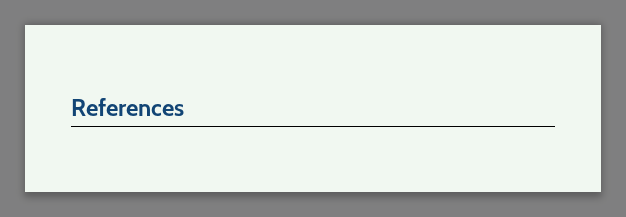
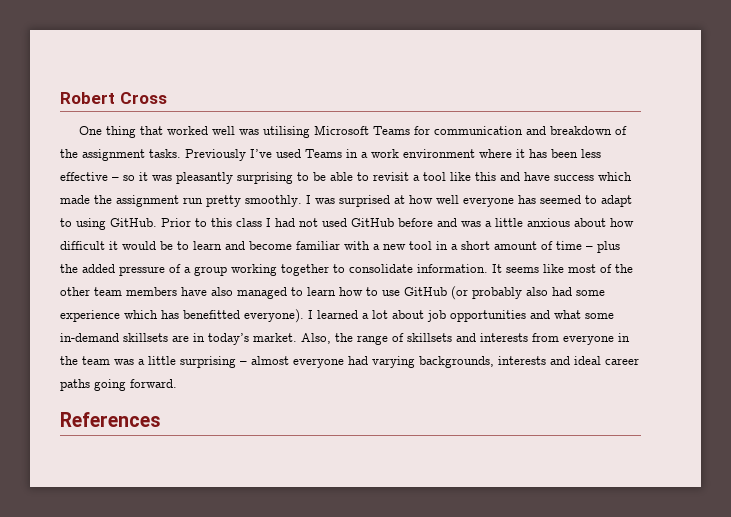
+ Robert Cross
+ One thing that worked well was utilising Microsoft Teams for communication and breakdown of the assignment tasks. Previously I’ve used Teams in a work environment where it has been less effective – so it was pleasantly surprising to be able to revisit a tool like this and have success which made the assignment run pretty smoothly. I was surprised at how well everyone has seemed to adapt to using GitHub. Prior to this class I had not used GitHub before and was a little anxious about how difficult it would be to learn and become familiar with a new tool in a short amount of time – plus the added pressure of a group working together to consolidate information. It seems like most of the other team members have also managed to learn how to use GitHub (or probably also had some experience which has benefitted everyone). I learned a lot about job opportunities and what some in-demand skillsets are in today’s market. Also, the range of skillsets and interests from everyone in the team was a little surprising – almost everyone had varying backgrounds, interests and ideal career paths going forward.

